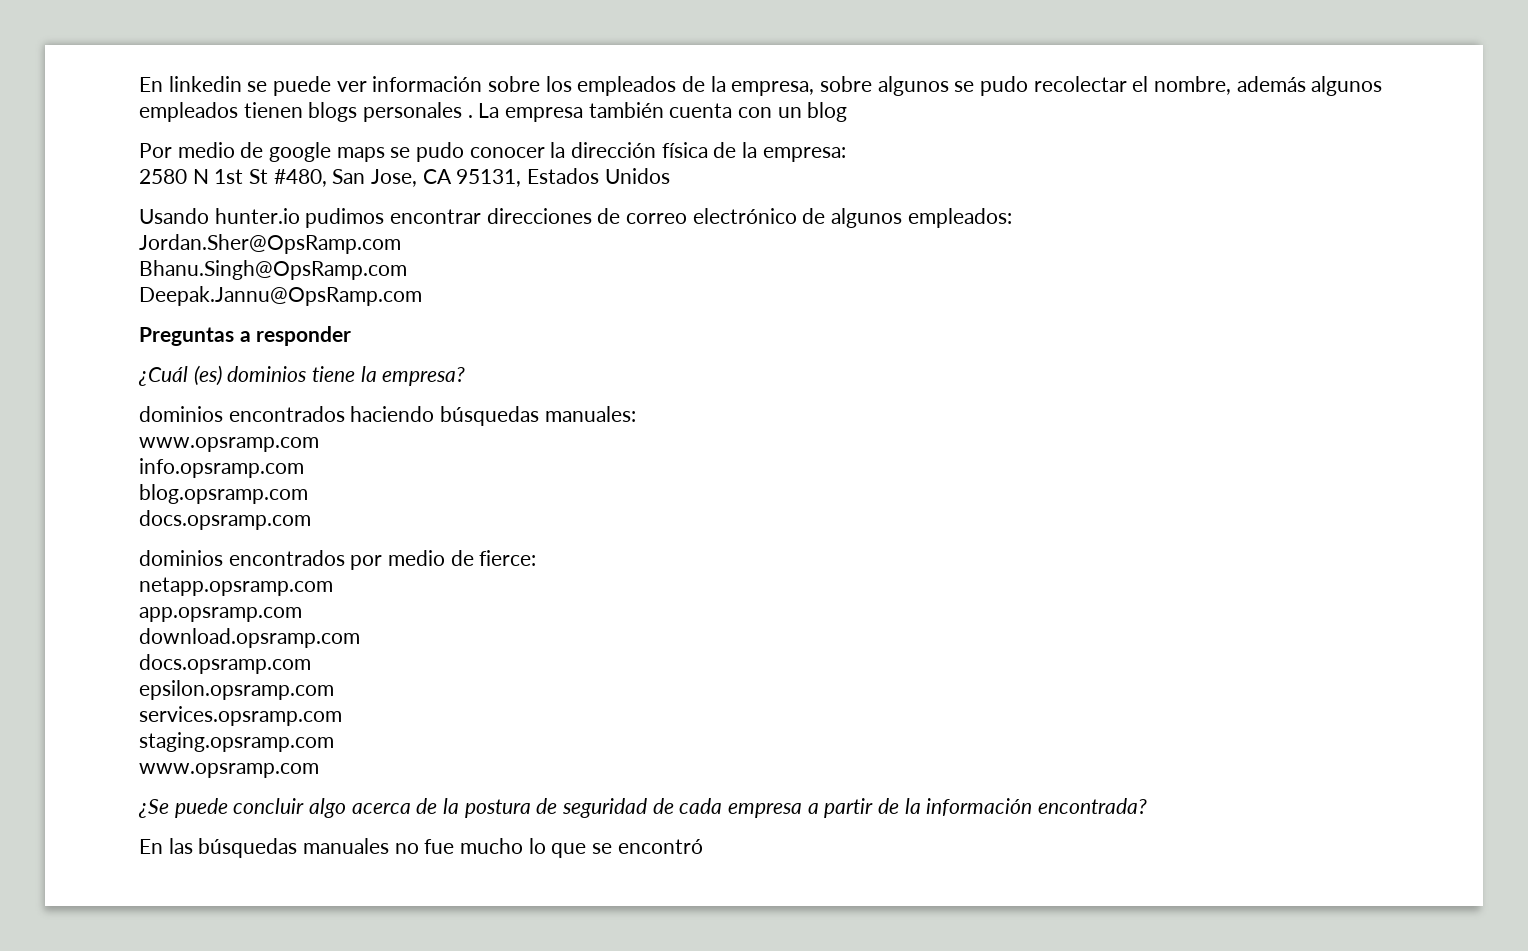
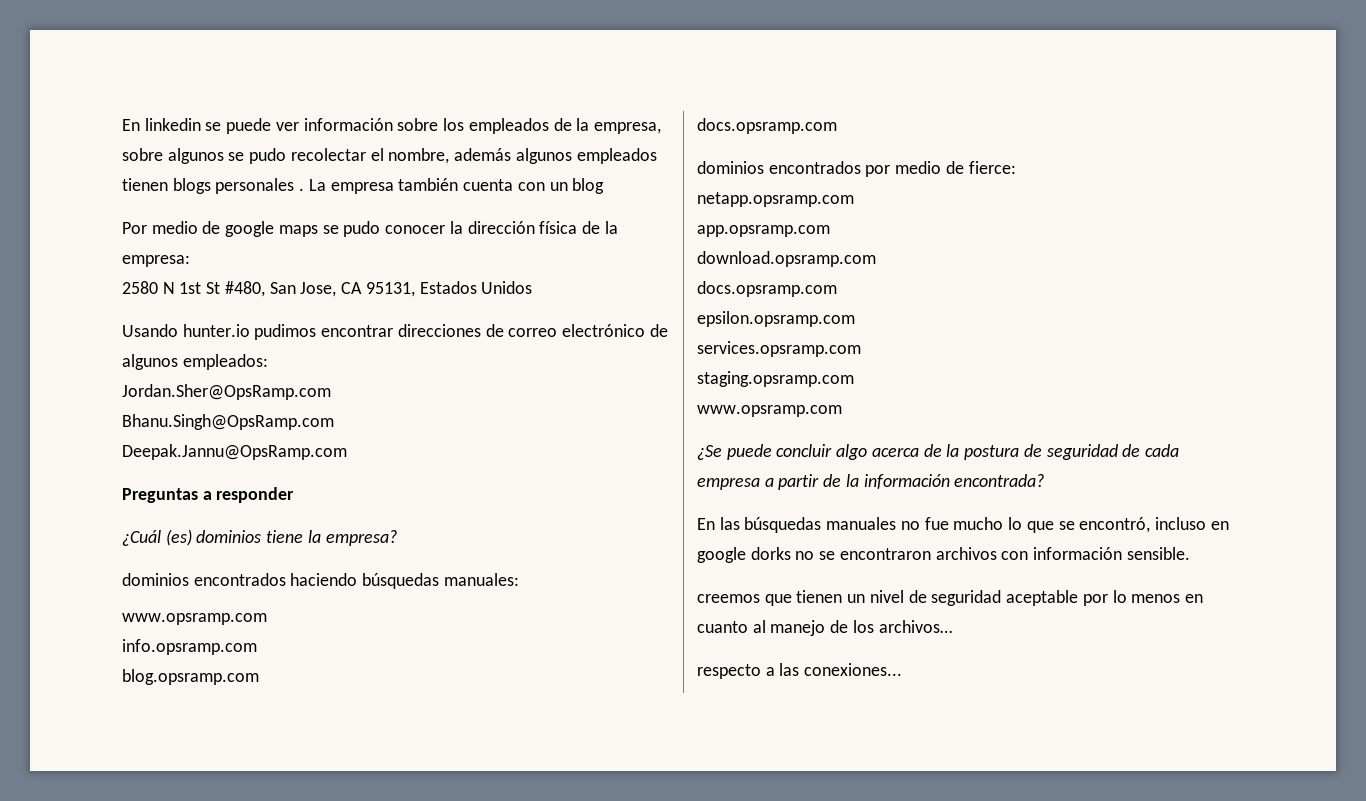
- En las búsquedas manuales no fue mucho lo que se encontró
+ En las búsquedas manuales no fue mucho lo que se encontró, incluso en google dorks no se encontraron archivos con información sensible.
+ creemos que tienen un nivel de seguridad aceptable por lo menos en cuanto al manejo de los archivos…
+ respecto a las conexiones...

